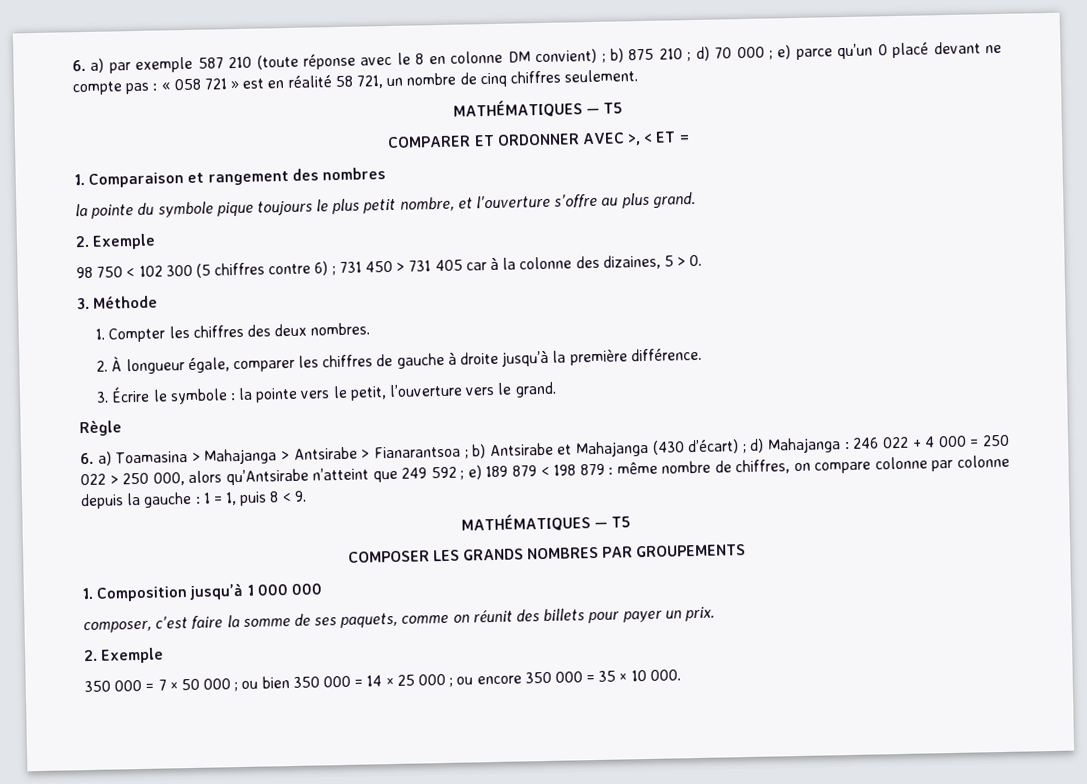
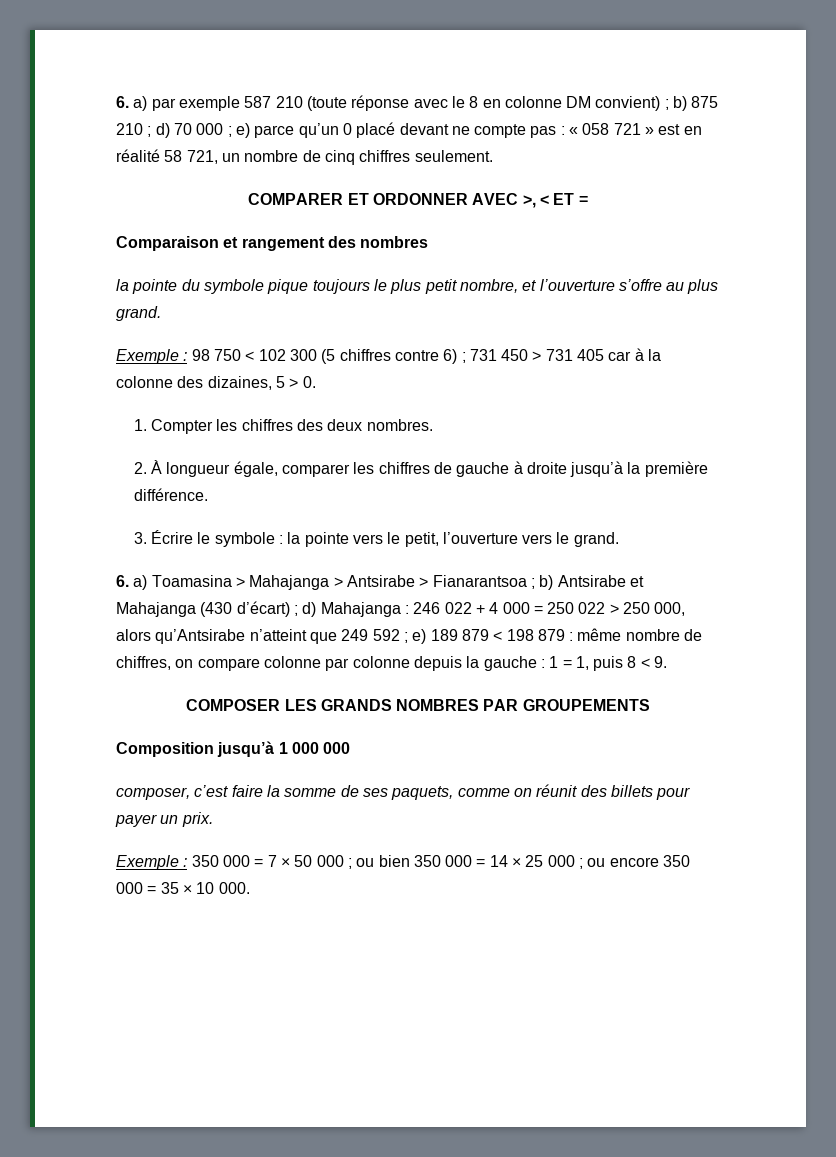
  6. a) par exemple 587 210 (toute réponse avec le 8 en colonne DM convient) ; b) 875 210 ; d) 70 000 ; e) parce qu’un 0 placé devant ne compte pas : « 058 721 » est en réalité 58 721, un nombre de cinq chiffres seulement.
- MATHÉMATIQUES — T5
- 1. Comparaison et rangement des nombres
+ Comparaison et rangement des nombres
  la pointe du symbole pique toujours le plus petit nombre, et l’ouverture s’offre au plus grand.
- 2. Exemple
- 98 750 < 102 300 (5 chiffres contre 6) ; 731 450 > 731 405 car à la colonne des dizaines, 5 > 0.
+ Exemple : 98 750 < 102 300 (5 chiffres contre 6) ; 731 450 > 731 405 car à la colonne des dizaines, 5 > 0.
- 3. Méthode
- Règle
  1 = 1, puis 8 < 9.
- MATHÉMATIQUES — T5
- 1. Composition jusqu’à 1 000 000
+ Composition jusqu’à 1 000 000
  composer, c’est faire la somme de ses paquets, comme on réunit des billets pour payer un prix.
- 2. Exemple
- 350 000 = 7 × 50 000 ; ou bien 350 000 = 14 × 25 000 ; ou encore 350 000 = 35 × 10 000.
+ Exemple : 350 000 = 7 × 50 000 ; ou bien 350 000 = 14 × 25 000 ; ou encore 350 000 = 35 × 10 000.

